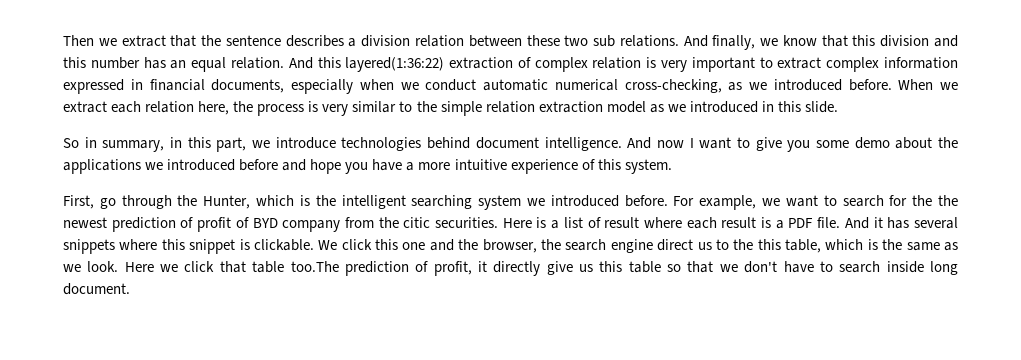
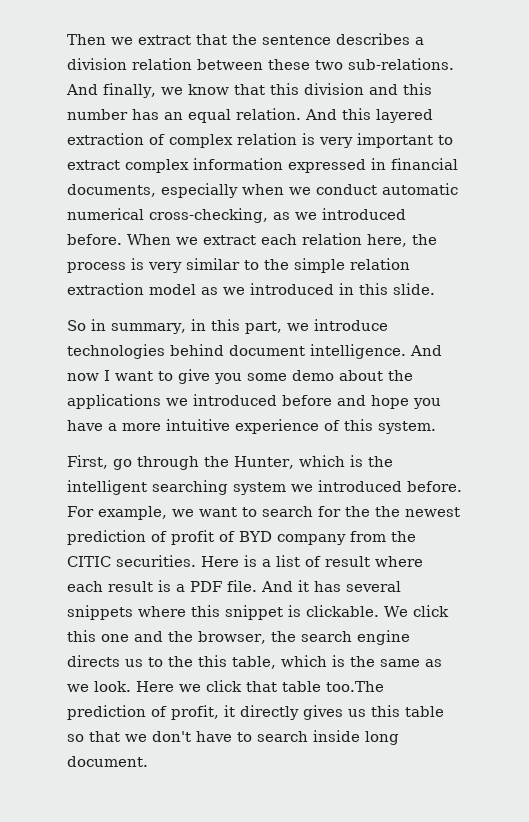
- Then we extract that the sentence describes a division relation between these two sub relations.
+ Then we extract that the sentence describes a division relation between these two sub-relations.
- And this layered(1:36:22) extraction of complex relation is very important to extract complex information expressed in financial documents, especially when we conduct automatic numerical cross-checking, as we introduced before.
+ And this layered extraction of complex relation is very important to extract complex information expressed in financial documents, especially when we conduct automatic numerical cross-checking, as we introduced before.
- For example, we want to search for the the newest prediction of profit of BYD company from the citic securities.
+ For example, we want to search for the the newest prediction of profit of BYD company from the CITIC securities.
- We click this one and the browser, the search engine direct us to the this table, which is the same as we look.
+ We click this one and the browser, the search engine directs us to the this table, which is the same as we look.
- Here we click that table too.The prediction of profit, it directly give us this table so that we don't have to search inside long document.
+ Here we click that table too.The prediction of profit, it directly gives us this table so that we don't have to search inside long document.

